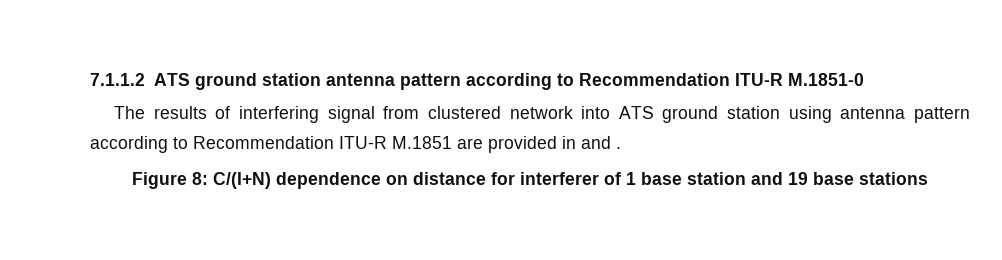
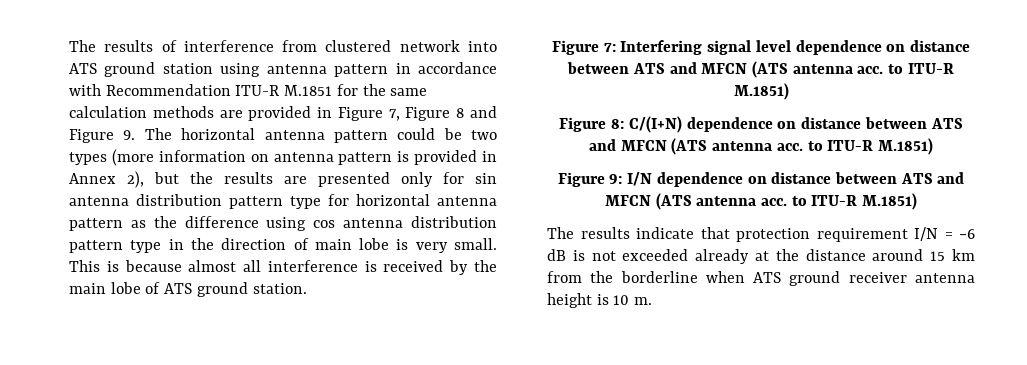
- 7.1.1.2 ATS ground station antenna pattern according to Recommendation ITU-R M.1851-0
- The results of interfering signal from clustered network into ATS ground station using antenna pattern according to Recommendation ITU-R M.1851 are provided in and .
+ The results of interference from clustered network into ATS ground station using antenna pattern in accordance with Recommendation ITU-R M.1851 for the same calculation methods are provided in Figure 7, Figure 8 and Figure 9. The horizontal antenna pattern could be two types (more information on antenna pattern is provided in Annex 2), but the results are presented only for sin antenna distribution pattern type for horizontal antenna pattern as the difference using cos antenna distribution pattern type in the direction of main lobe is very small. This is because almost all interference is received by the main lobe of ATS ground station.
+ Figure 7: Interfering signal level dependence on distance between ATS and MFCN (ATS antenna acc. to ITU-R M.1851)
- Figure 8: C/(I+N) dependence on distance for interferer of 1 base station and 19 base stations
+ Figure 8: C/(I+N) dependence on distance between ATS and MFCN (ATS antenna acc. to ITU-R M.1851)
+ Figure 9: I/N dependence on distance between ATS and MFCN (ATS antenna acc. to ITU-R M.1851)
+ The results indicate that protection requirement I/N = −6 dB is not exceeded already at the distance around 15 km from the borderline when ATS ground receiver antenna height is 10 m.

